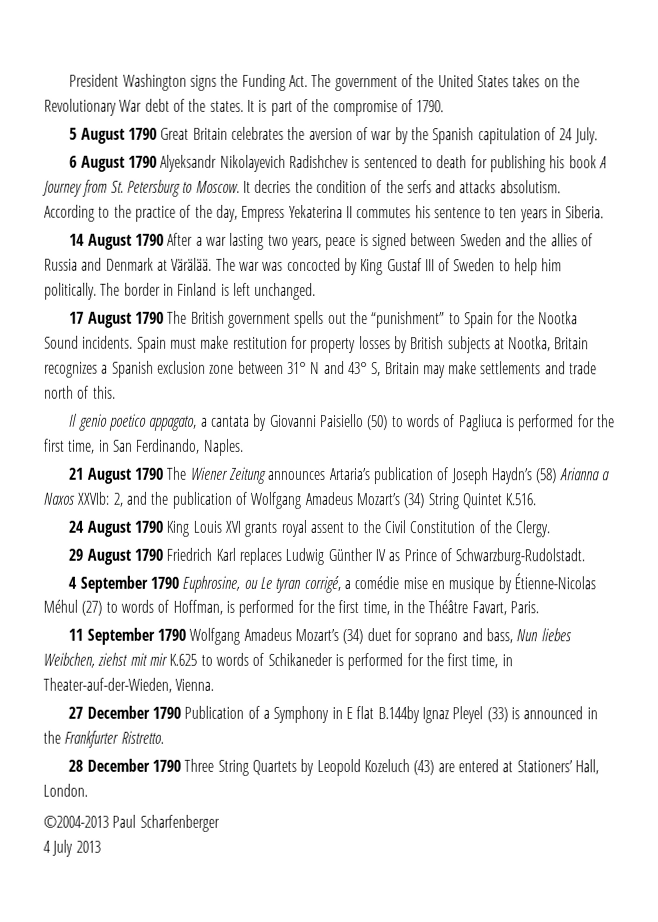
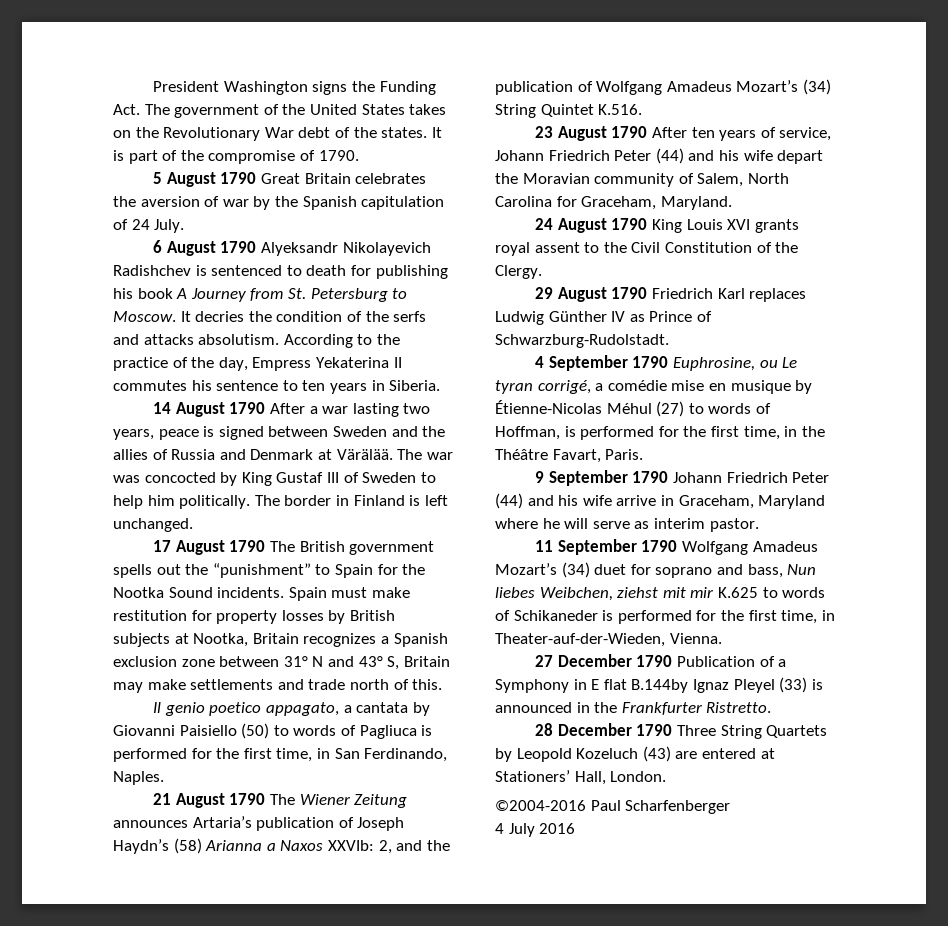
+ 23 August 1790 After ten years of service, Johann Friedrich Peter (44) and his wife depart the Moravian community of Salem, North Carolina for Graceham, Maryland.
+ 9 September 1790 Johann Friedrich Peter (44) and his wife arrive in Graceham, Maryland where he will serve as interim pastor.
- ©2004-2013 Paul Scharfenberger
+ ©2004-2016 Paul Scharfenberger
- 4 July 2013
+ 4 July 2016

